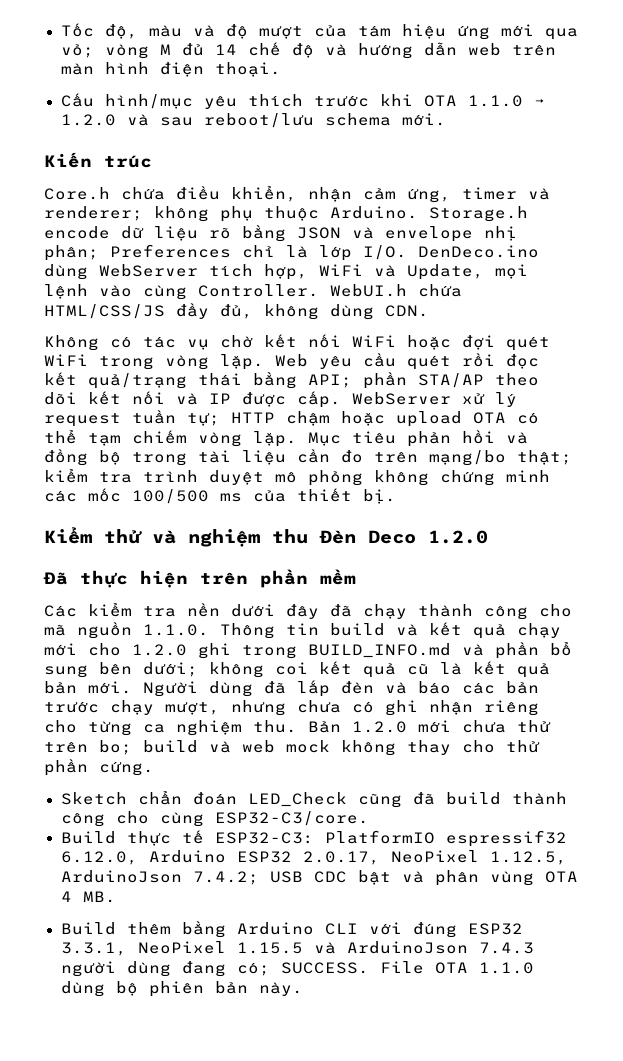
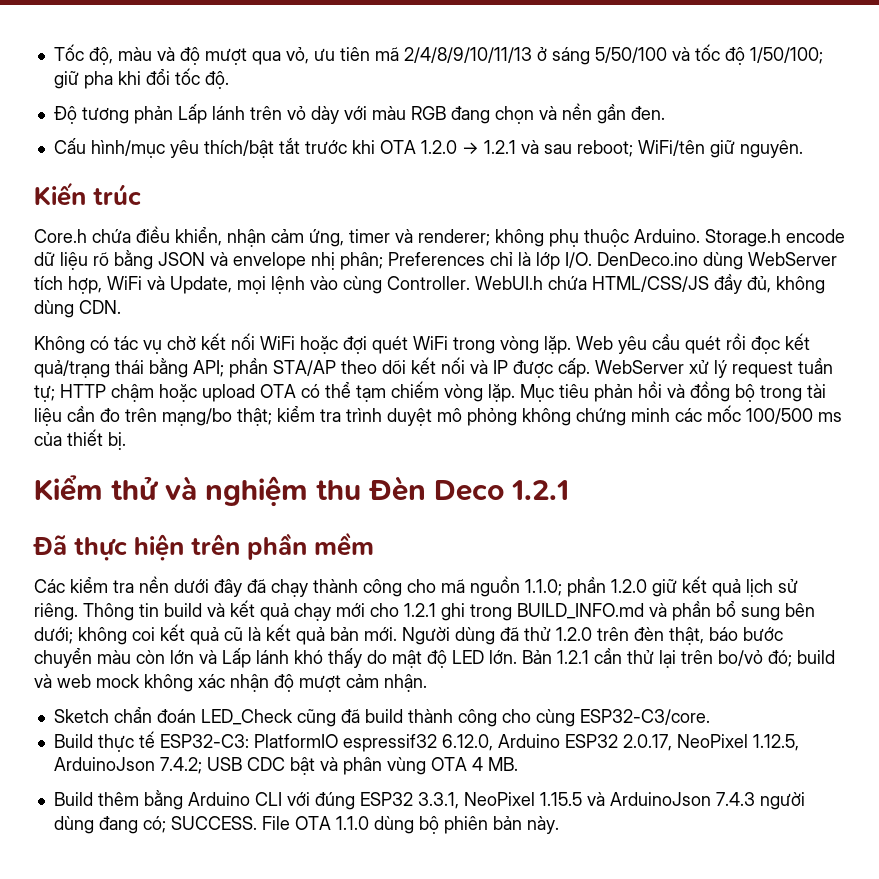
- Tốc độ, màu và độ mượt của tám hiệu ứng mới qua vỏ; vòng M đủ 14 chế độ và hướng dẫn web trên màn hình điện thoại.
+ Tốc độ, màu và độ mượt qua vỏ, ưu tiên mã 2/4/8/9/10/11/13 ở sáng 5/50/100 và tốc độ 1/50/100; giữ pha khi đổi tốc độ.
+ Độ tương phản Lấp lánh trên vỏ dày với màu RGB đang chọn và nền gần đen.
- Cấu hình/mục yêu thích trước khi OTA 1.1.0 → 1.2.0 và sau reboot/lưu schema mới.
+ Cấu hình/mục yêu thích/bật tắt trước khi OTA 1.2.0 → 1.2.1 và sau reboot; WiFi/tên giữ nguyên.
- Kiểm thử và nghiệm thu Đèn Deco 1.2.0
+ Kiểm thử và nghiệm thu Đèn Deco 1.2.1
- Các kiểm tra nền dưới đây đã chạy thành công cho mã nguồn 1.1.0. Thông tin build và kết quả chạy mới cho 1.2.0 ghi trong BUILD_INFO.md và phần bổ sung bên dưới; không coi kết quả cũ là kết quả bản mới.
+ Các kiểm tra nền dưới đây đã chạy thành công cho mã nguồn 1.1.0; phần 1.2.0 giữ kết quả lịch sử riêng. Thông tin build và kết quả chạy mới cho 1.2.1 ghi trong BUILD_INFO.md và phần bổ sung bên dưới; không coi kết quả cũ là kết quả bản mới.
- Người dùng đã lắp đèn và báo các bản trước chạy mượt, nhưng chưa có ghi nhận riêng cho từng ca nghiệm thu. Bản 1.2.0 mới chưa thử trên bo; build và web mock không thay cho thử phần cứng.
+ Người dùng đã thử 1.2.0 trên đèn thật, báo bước chuyển màu còn lớn và Lấp lánh khó thấy do mật độ LED lớn. Bản 1.2.1 cần thử lại trên bo/vỏ đó; build và web mock không xác nhận độ mượt cảm nhận.

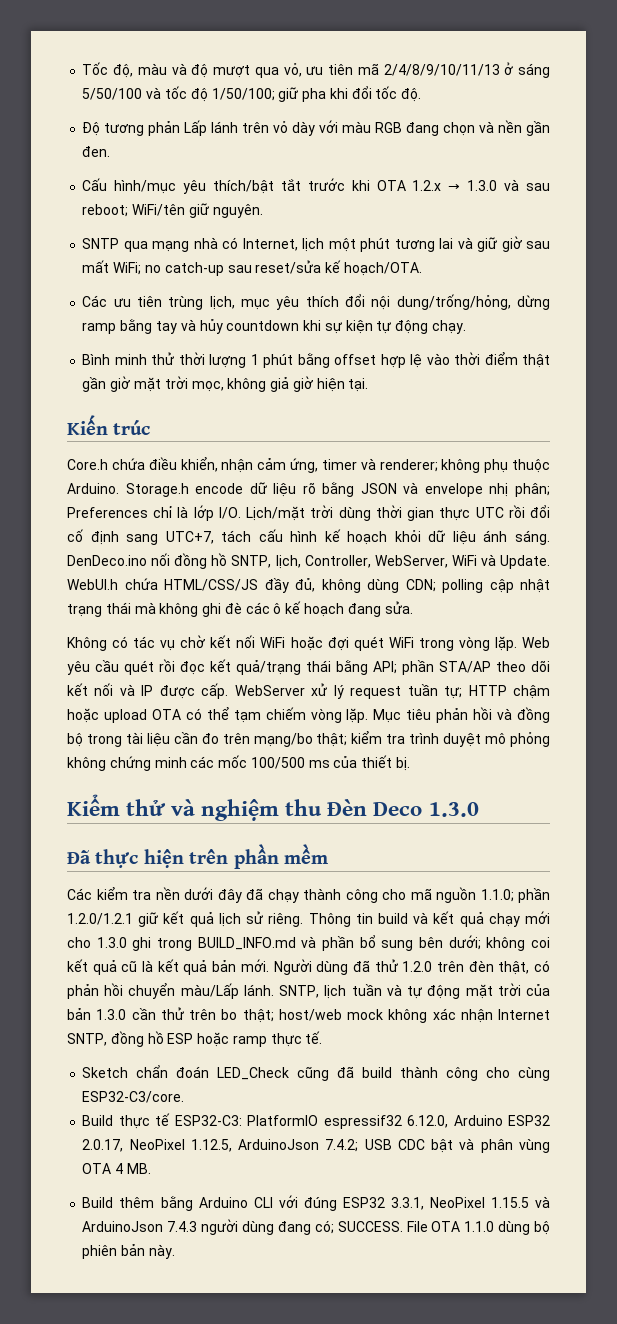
- Cấu hình/mục yêu thích/bật tắt trước khi OTA 1.2.0 → 1.2.1 và sau reboot; WiFi/tên giữ nguyên.
+ Cấu hình/mục yêu thích/bật tắt trước khi OTA 1.2.x → 1.3.0 và sau reboot; WiFi/tên giữ nguyên.
+ SNTP qua mạng nhà có Internet, lịch một phút tương lai và giữ giờ sau mất WiFi; no catch-up sau reset/sửa kế hoạch/OTA.
+ Các ưu tiên trùng lịch, mục yêu thích đổi nội dung/trống/hỏng, dừng ramp bằng tay và hủy countdown khi sự kiện tự động chạy.
+ Bình minh thử thời lượng 1 phút bằng offset hợp lệ vào thời điểm thật gần giờ mặt trời mọc, không giả giờ hiện tại.
- Storage.h encode dữ liệu rõ bằng JSON và envelope nhị phân; Preferences chỉ là lớp I/O. DenDeco.ino dùng WebServer tích hợp, WiFi và Update, mọi lệnh vào cùng Controller.
+ Storage.h encode dữ liệu rõ bằng JSON và envelope nhị phân; Preferences chỉ là lớp I/O. Lịch/mặt trời dùng thời gian thực UTC rồi đổi cố định sang UTC+7, tách cấu hình kế hoạch khỏi dữ liệu ánh sáng. DenDeco.ino nối đồng hồ SNTP, lịch, Controller, WebServer, WiFi và Update.
- WebUI.h chứa HTML/CSS/JS đầy đủ, không dùng CDN.
+ WebUI.h chứa HTML/CSS/JS đầy đủ, không dùng CDN; polling cập nhật trạng thái mà không ghi đè các ô kế hoạch đang sửa.
- Kiểm thử và nghiệm thu Đèn Deco 1.2.1
+ Kiểm thử và nghiệm thu Đèn Deco 1.3.0
- Các kiểm tra nền dưới đây đã chạy thành công cho mã nguồn 1.1.0; phần 1.2.0 giữ kết quả lịch sử riêng.
+ Các kiểm tra nền dưới đây đã chạy thành công cho mã nguồn 1.1.0; phần 1.2.0/1.2.1 giữ kết quả lịch sử riêng.
- Thông tin build và kết quả chạy mới cho 1.2.1 ghi trong BUILD_INFO.md và phần bổ sung bên dưới; không coi kết quả cũ là kết quả bản mới.
+ Thông tin build và kết quả chạy mới cho 1.3.0 ghi trong BUILD_INFO.md và phần bổ sung bên dưới; không coi kết quả cũ là kết quả bản mới.
- Người dùng đã thử 1.2.0 trên đèn thật, báo bước chuyển màu còn lớn và Lấp lánh khó thấy do mật độ LED lớn. Bản 1.2.1 cần thử lại trên bo/vỏ đó; build và web mock không xác nhận độ mượt cảm nhận.
+ Người dùng đã thử 1.2.0 trên đèn thật, có phản hồi chuyển màu/Lấp lánh. SNTP, lịch tuần và tự động mặt trời của bản 1.3.0 cần thử trên bo thật; host/web mock không xác nhận Internet SNTP, đồng hồ ESP hoặc ramp thực tế.

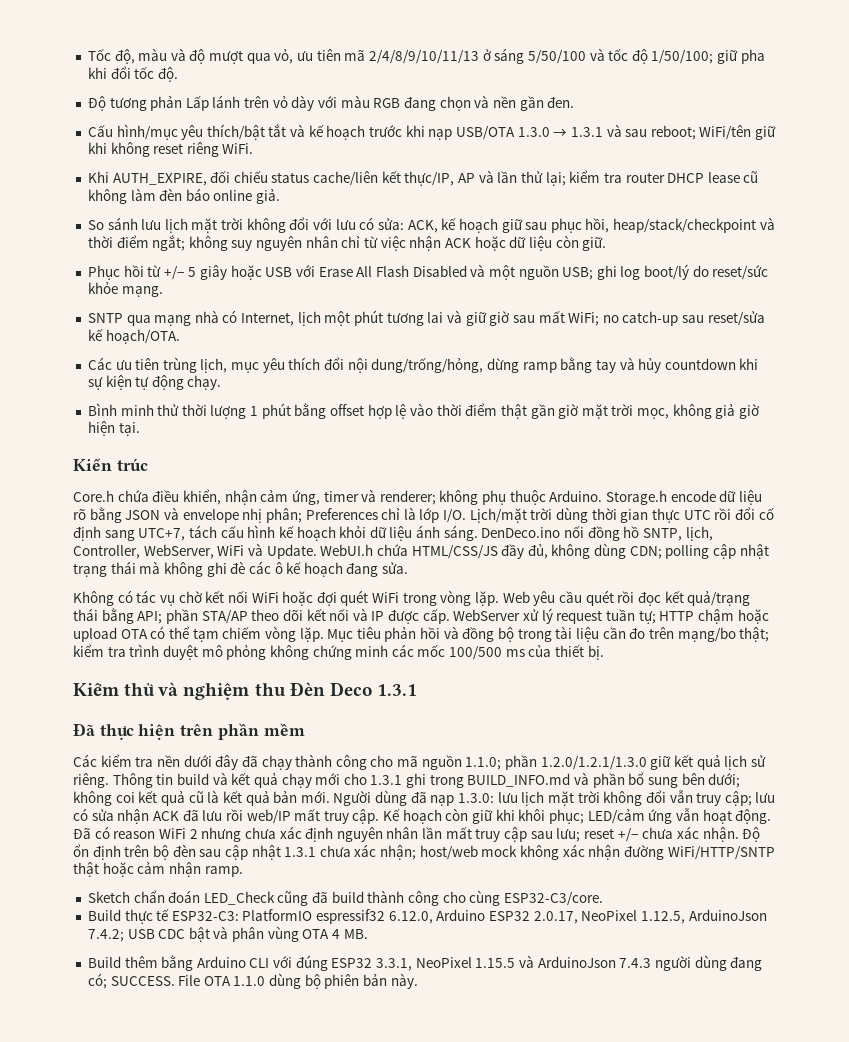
- Cấu hình/mục yêu thích/bật tắt trước khi OTA 1.2.x → 1.3.0 và sau reboot; WiFi/tên giữ nguyên.
+ Cấu hình/mục yêu thích/bật tắt và kế hoạch trước khi nạp USB/OTA 1.3.0 → 1.3.1 và sau reboot; WiFi/tên giữ khi không reset riêng WiFi.
+ Khi AUTH_EXPIRE, đối chiếu status cache/liên kết thực/IP, AP và lần thử lại; kiểm tra router DHCP lease cũ không làm đèn báo online giả.
+ So sánh lưu lịch mặt trời không đổi với lưu có sửa: ACK, kế hoạch giữ sau phục hồi, heap/stack/checkpoint và thời điểm ngắt; không suy nguyên nhân chỉ từ việc nhận ACK hoặc dữ liệu còn giữ.
+ Phục hồi từ +/− 5 giây hoặc USB với Erase All Flash Disabled và một nguồn USB; ghi log boot/lý do reset/sức khỏe mạng.
- Kiểm thử và nghiệm thu Đèn Deco 1.3.0
+ Kiểm thử và nghiệm thu Đèn Deco 1.3.1
- Các kiểm tra nền dưới đây đã chạy thành công cho mã nguồn 1.1.0; phần 1.2.0/1.2.1 giữ kết quả lịch sử riêng.
+ Các kiểm tra nền dưới đây đã chạy thành công cho mã nguồn 1.1.0; phần 1.2.0/1.2.1/1.3.0 giữ kết quả lịch sử riêng.
- Thông tin build và kết quả chạy mới cho 1.3.0 ghi trong BUILD_INFO.md và phần bổ sung bên dưới; không coi kết quả cũ là kết quả bản mới.
+ Thông tin build và kết quả chạy mới cho 1.3.1 ghi trong BUILD_INFO.md và phần bổ sung bên dưới; không coi kết quả cũ là kết quả bản mới.
- Người dùng đã thử 1.2.0 trên đèn thật, có phản hồi chuyển màu/Lấp lánh. SNTP, lịch tuần và tự động mặt trời của bản 1.3.0 cần thử trên bo thật; host/web mock không xác nhận Internet SNTP, đồng hồ ESP hoặc ramp thực tế.
+ Người dùng đã nạp 1.3.0: lưu lịch mặt trời không đổi vẫn truy cập; lưu có sửa nhận ACK đã lưu rồi web/IP mất truy cập. Kế hoạch còn giữ khi khôi phục; LED/cảm ứng vẫn hoạt động. Đã có reason WiFi 2 nhưng chưa xác định nguyên nhân lần mất truy cập sau lưu; reset +/− chưa xác nhận. Độ ổn định trên bộ đèn sau cập nhật 1.3.1 chưa xác nhận; host/web mock không xác nhận đường WiFi/HTTP/SNTP thật hoặc cảm nhận ramp.

